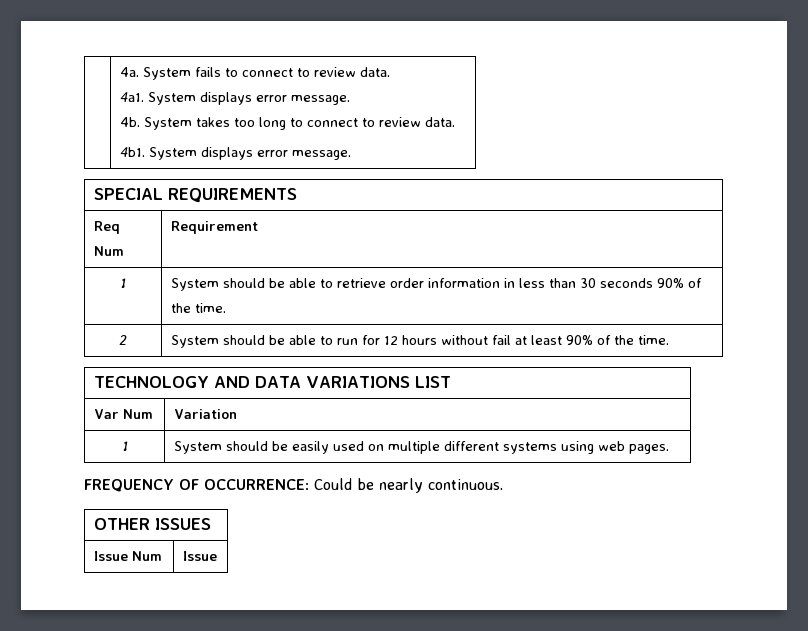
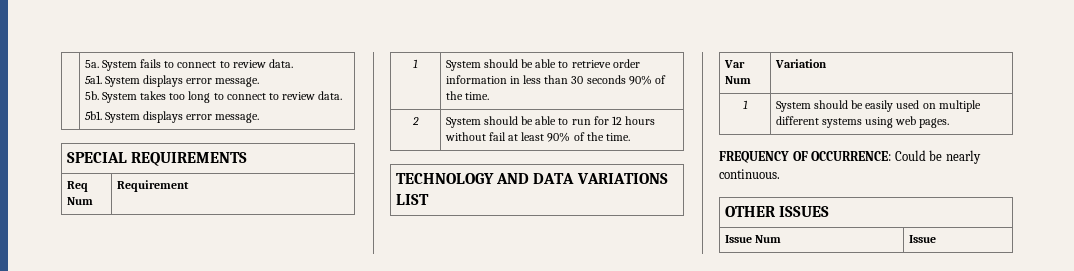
- | 4a. System fails to connect to review data.
- 4a1. System displays error message.
- 4b. System takes too long to connect to review data.
- 4b1. System displays error message.
+ | 5a. System fails to connect to review data.
+ 5a1. System displays error message.
+ 5b. System takes too long to connect to review data.
+ 5b1. System displays error message.

